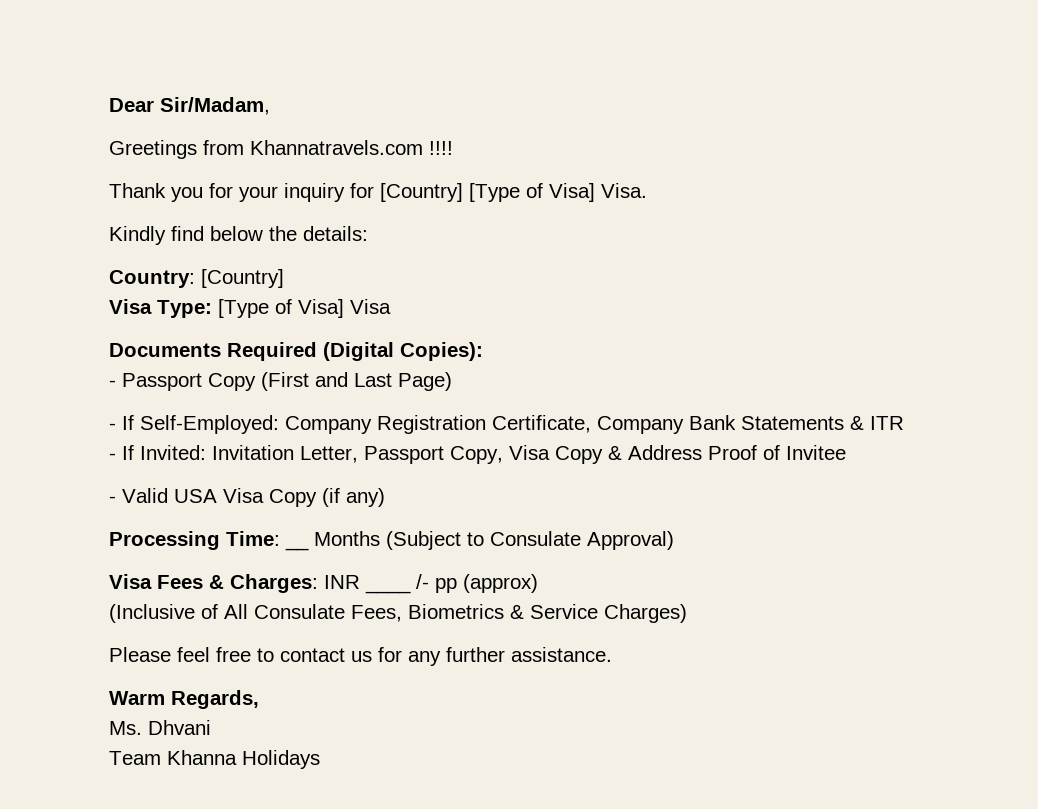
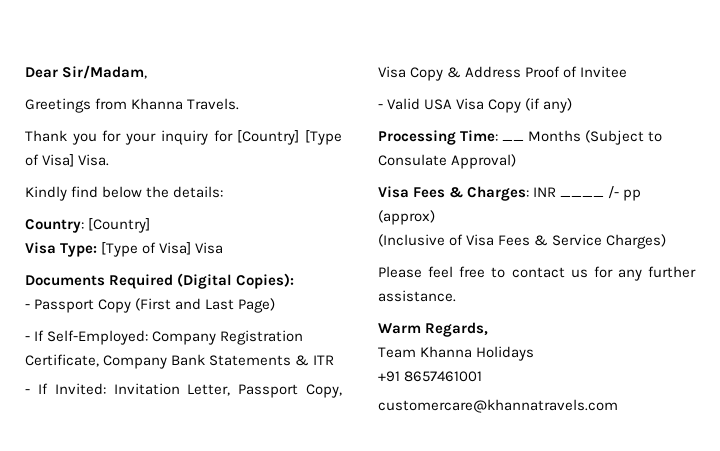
- Greetings from Khannatravels.com !!!!
+ Greetings from Khanna Travels.
- (Inclusive of All Consulate Fees, Biometrics & Service Charges)
+ (Inclusive of Visa Fees & Service Charges)
- Ms. Dhvani
+ +91 8657461001
+ customercare@khannatravels.com

